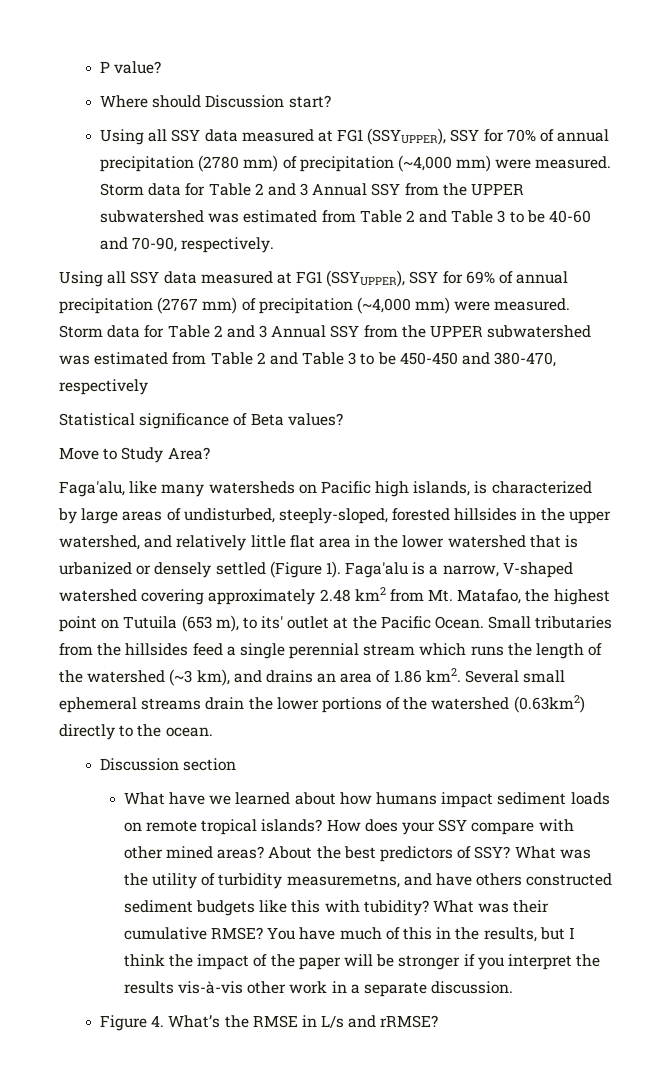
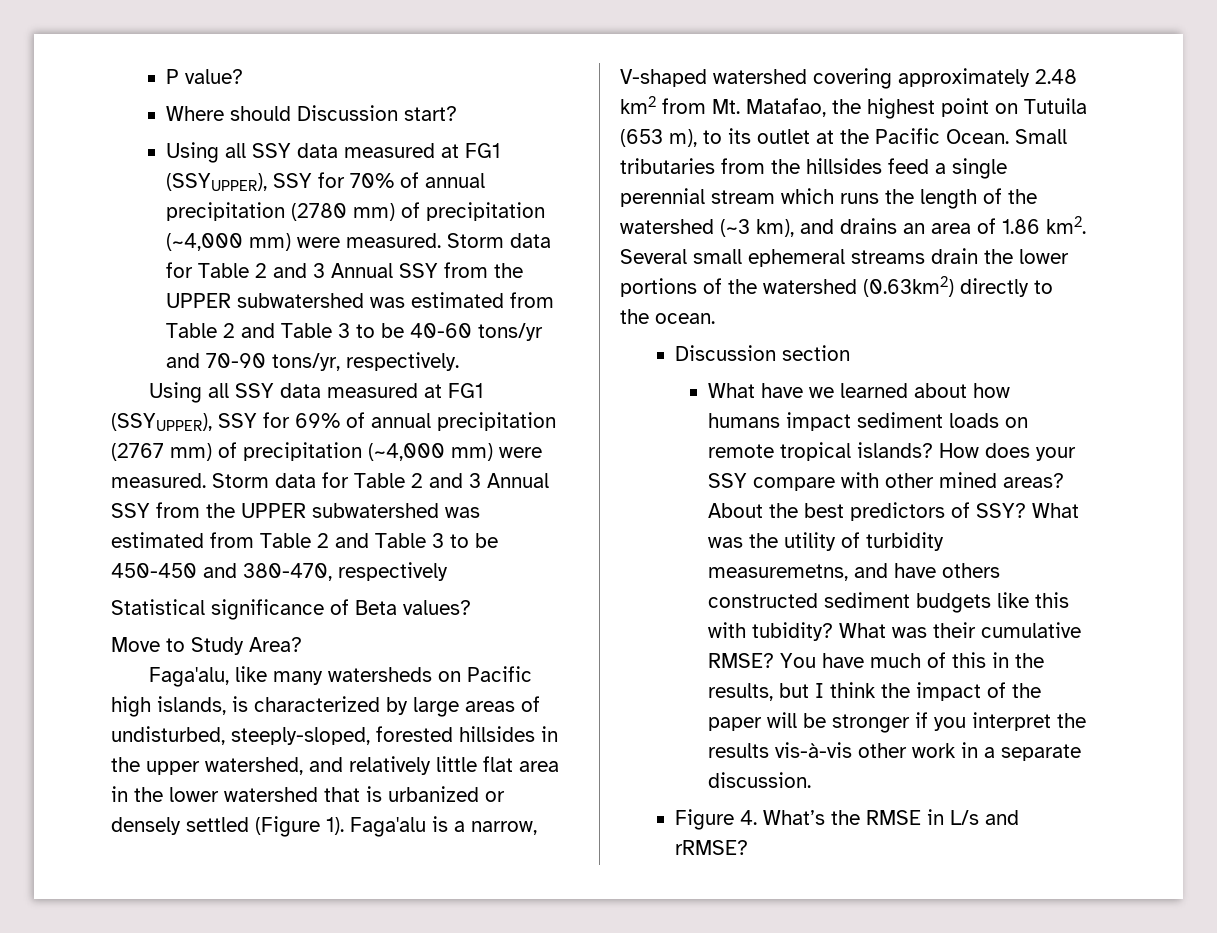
- Storm data for Table 2 and 3 Annual SSY from the UPPER subwatershed was estimated from Table 2 and Table 3 to be 40-60 and 70-90, respectively.
+ Storm data for Table 2 and 3 Annual SSY from the UPPER subwatershed was estimated from Table 2 and Table 3 to be 40-60 tons/yr and 70-90 tons/yr, respectively.
- Faga'alu is a narrow, V-shaped watershed covering approximately 2.48 km2 from Mt. Matafao, the highest point on Tutuila (653 m), to its' outlet at the Pacific Ocean.
+ Faga'alu is a narrow, V-shaped watershed covering approximately 2.48 km2 from Mt. Matafao, the highest point on Tutuila (653 m), to its outlet at the Pacific Ocean.

